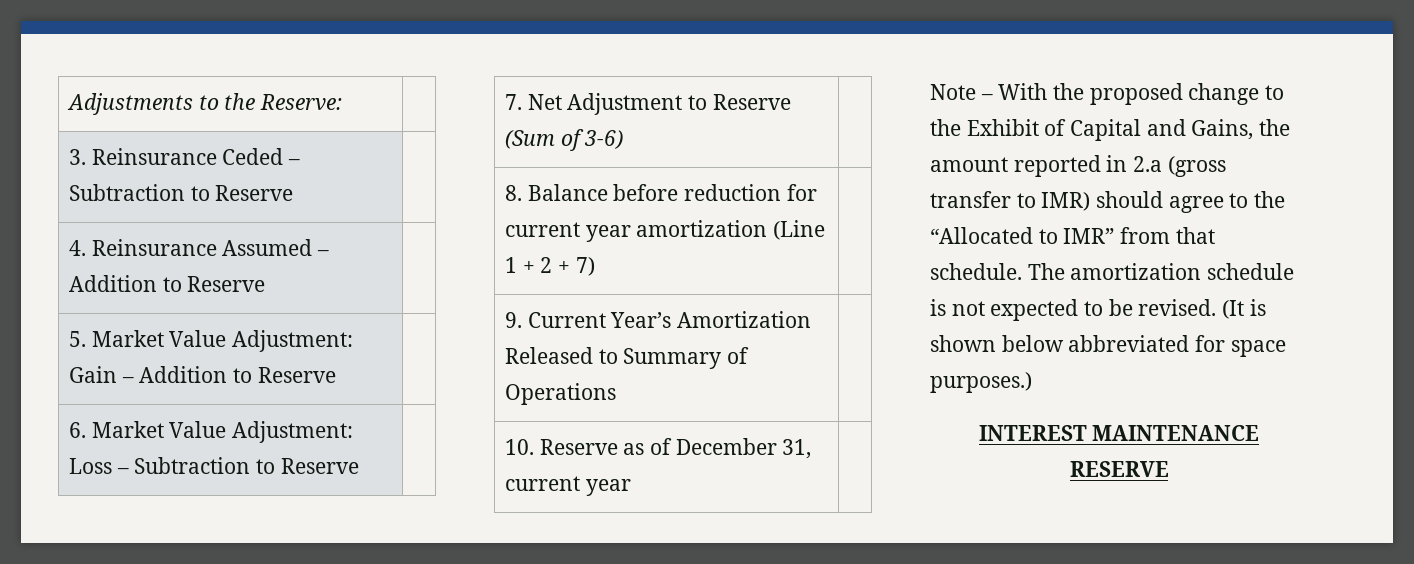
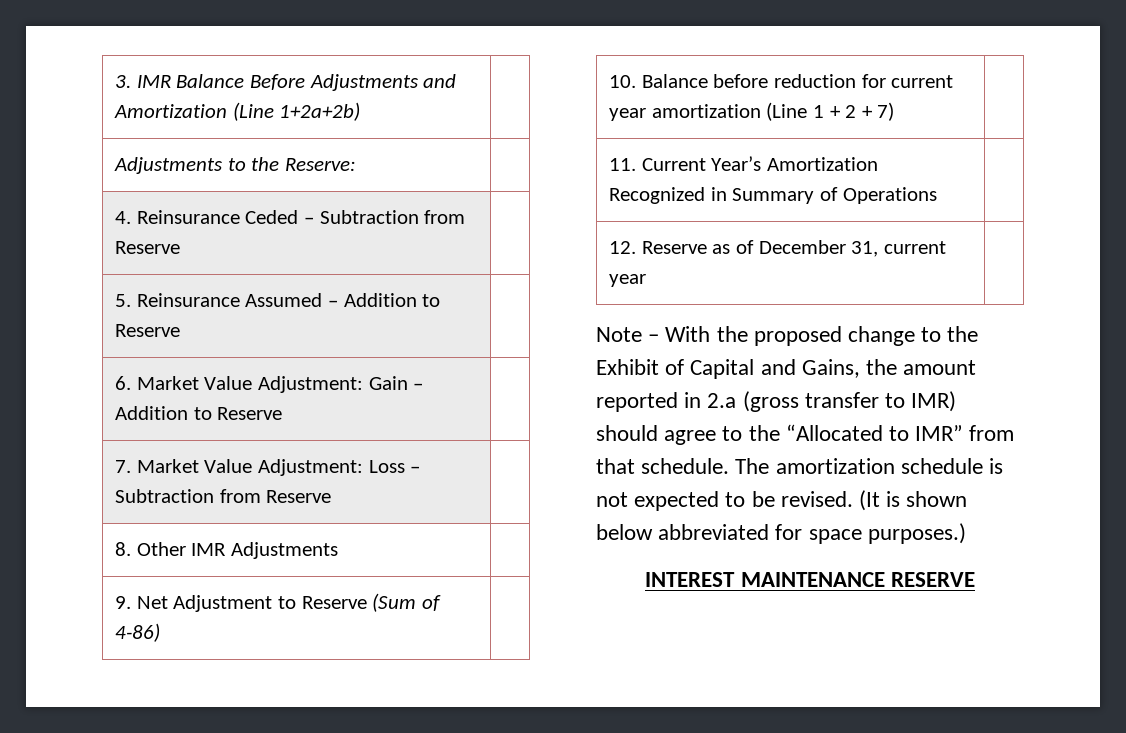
+ 3. IMR Balance Before Adjustments and Amortization (Line 1+2a+2b) |
- 3. Reinsurance Ceded – Subtraction to Reserve |
- 4. Reinsurance Assumed – Addition to Reserve |
+ 4. Reinsurance Ceded – Subtraction from Reserve |
+ 5. Reinsurance Assumed – Addition to Reserve |
- 5. Market Value Adjustment: Gain – Addition to Reserve |
+ 6. Market Value Adjustment: Gain – Addition to Reserve |
- 6. Market Value Adjustment: Loss – Subtraction to Reserve |
- 7. Net Adjustment to Reserve (Sum of 3-6) |
- 8. Balance before reduction for current year amortization (Line 1 + 2 + 7) |
+ 7. Market Value Adjustment: Loss – Subtraction from Reserve |
+ 8. Other IMR Adjustments |
+ 9. Net Adjustment to Reserve (Sum of 4-86) |
+ 10. Balance before reduction for current year amortization (Line 1 + 2 + 7) |
- 9. Current Year’s Amortization Released to Summary of Operations |
+ 11. Current Year’s Amortization Recognized in Summary of Operations |
- 10. Reserve as of December 31, current year |
+ 12. Reserve as of December 31, current year |

